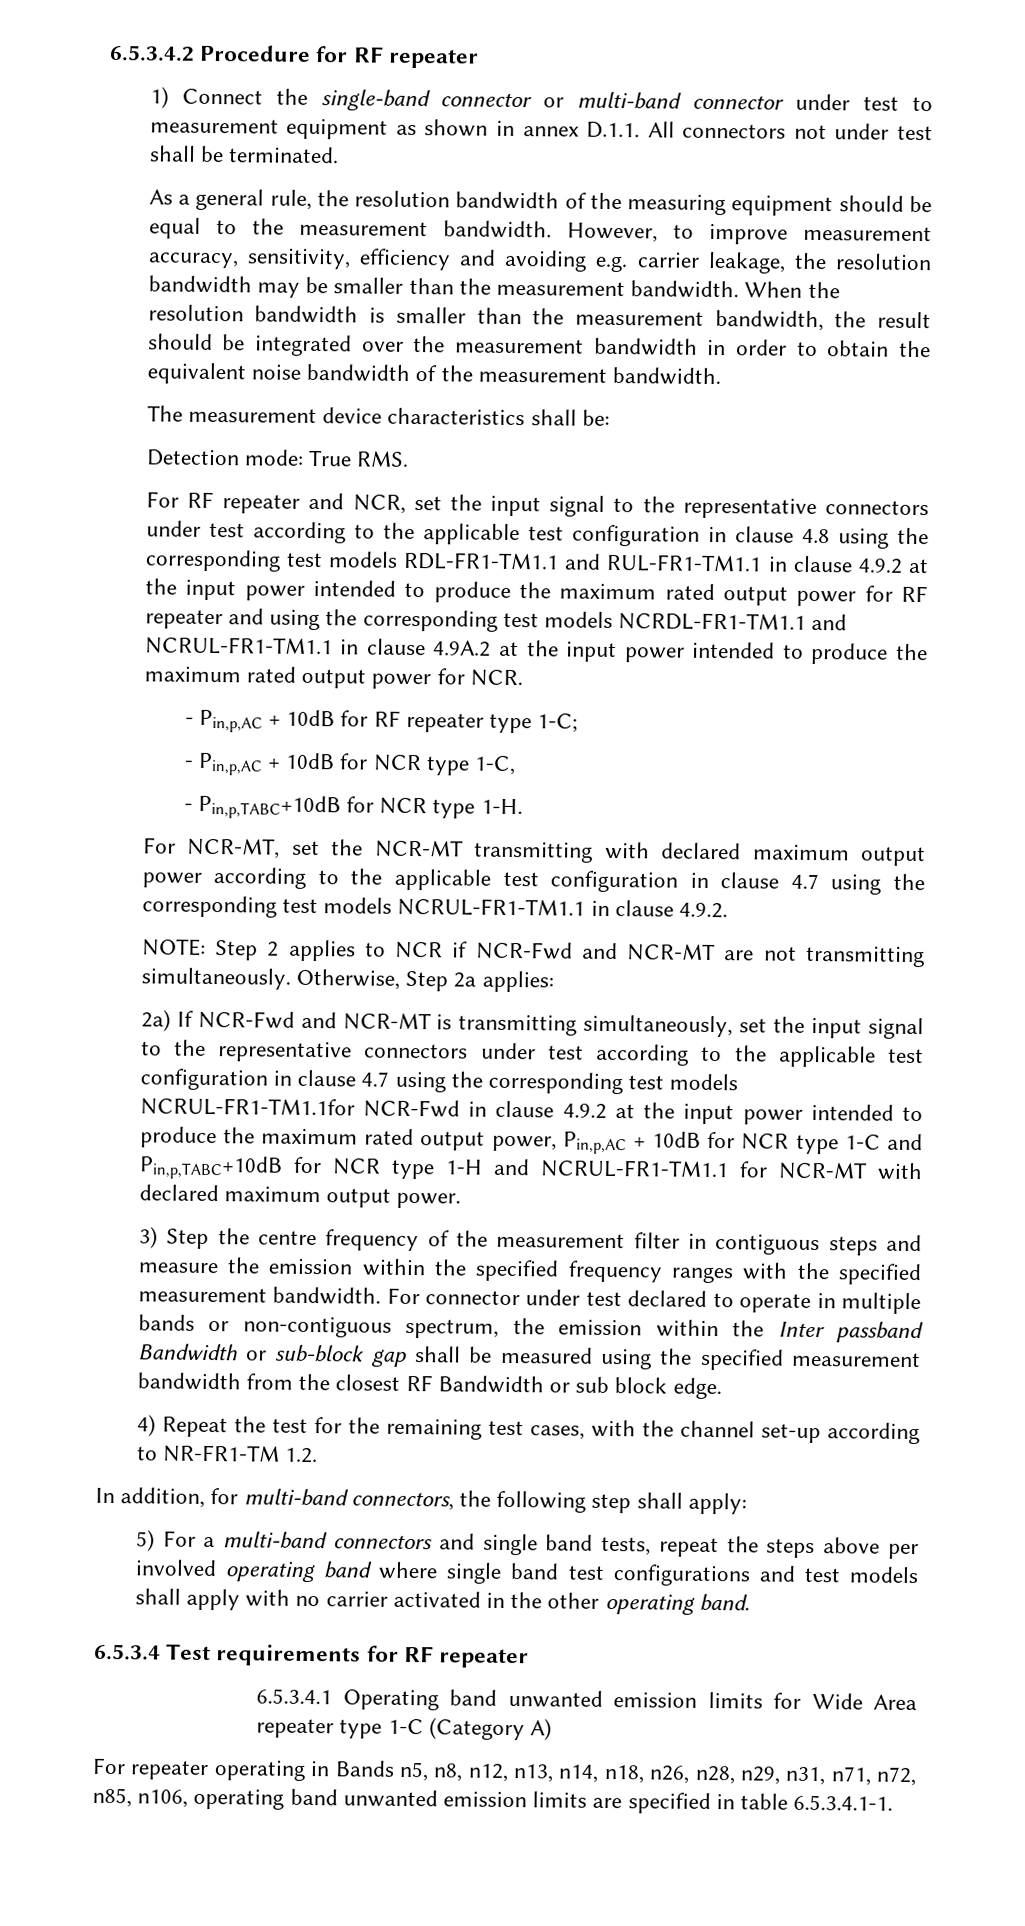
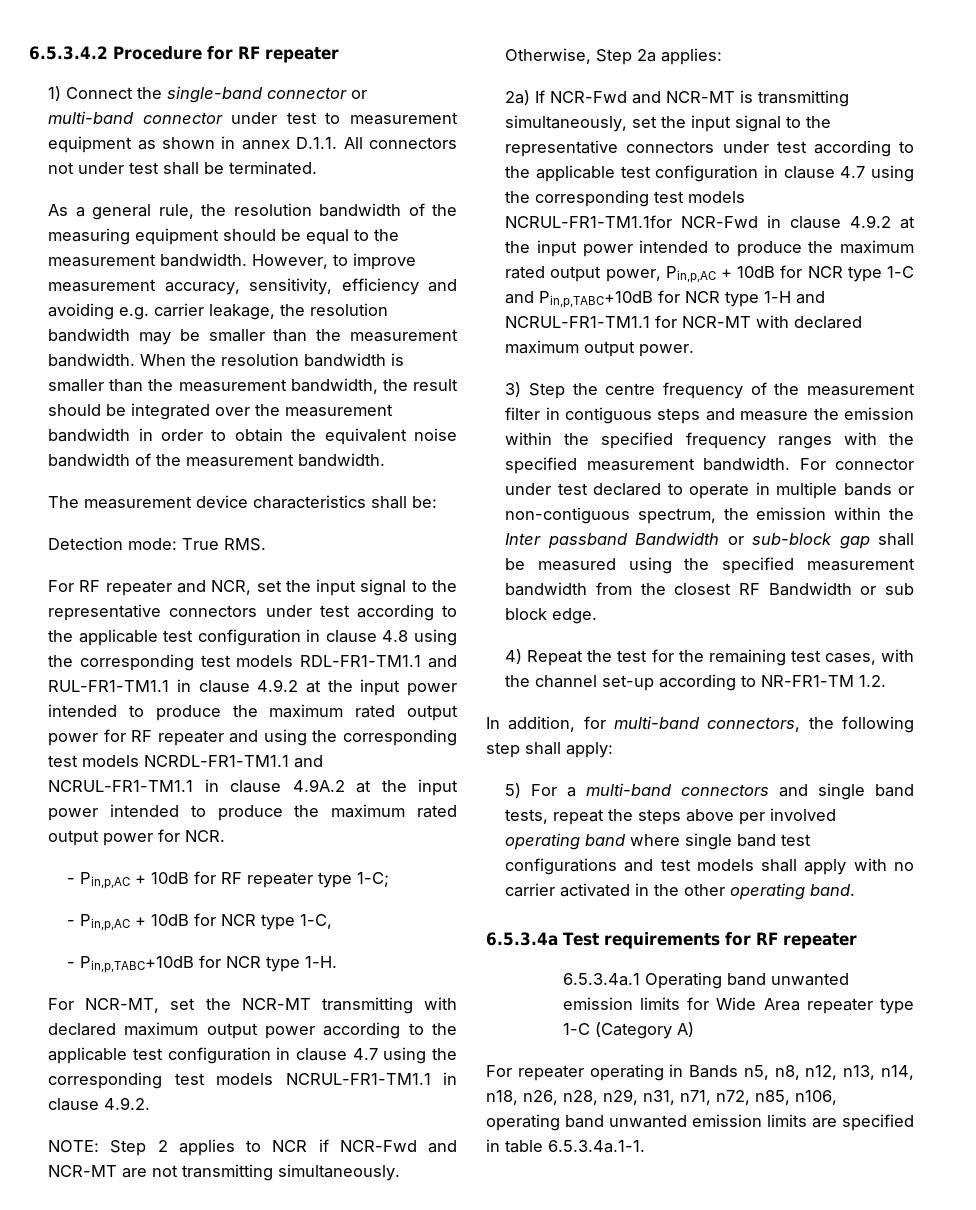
- 6.5.3.4 Test requirements for RF repeater
+ 6.5.3.4a Test requirements for RF repeater
- 6.5.3.4.1 Operating band unwanted emission limits for Wide Area repeater type 1-C (Category A)
+ 6.5.3.4a.1 Operating band unwanted emission limits for Wide Area repeater type 1-C (Category A)
- For repeater operating in Bands n5, n8, n12, n13, n14, n18, n26, n28, n29, n31, n71, n72, n85, n106, operating band unwanted emission limits are specified in table 6.5.3.4.1-1.
+ For repeater operating in Bands n5, n8, n12, n13, n14, n18, n26, n28, n29, n31, n71, n72, n85, n106, operating band unwanted emission limits are specified in table 6.5.3.4a.1-1.

